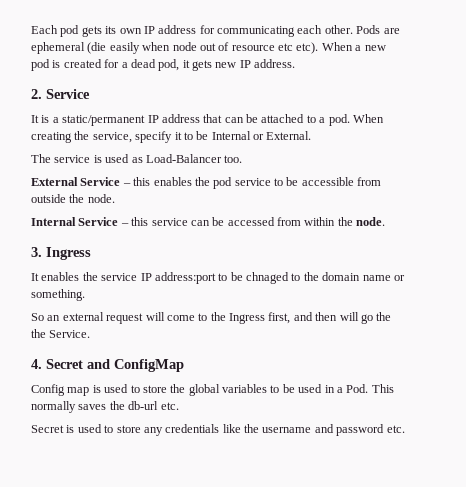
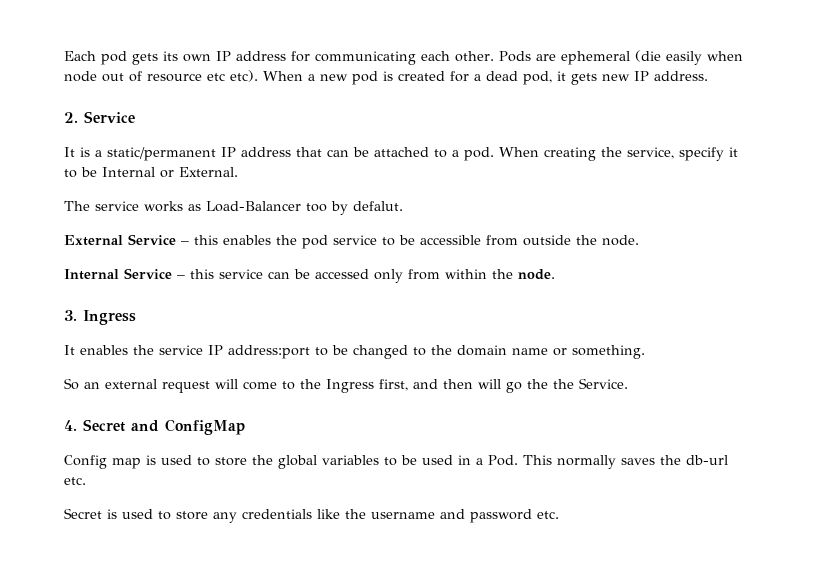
- The service is used as Load-Balancer too.
+ The service works as Load-Balancer too by defalut.
- Internal Service – this service can be accessed from within the node.
+ Internal Service – this service can be accessed only from within the node.
- It enables the service IP address:port to be chnaged to the domain name or something.
+ It enables the service IP address:port to be changed to the domain name or something.

